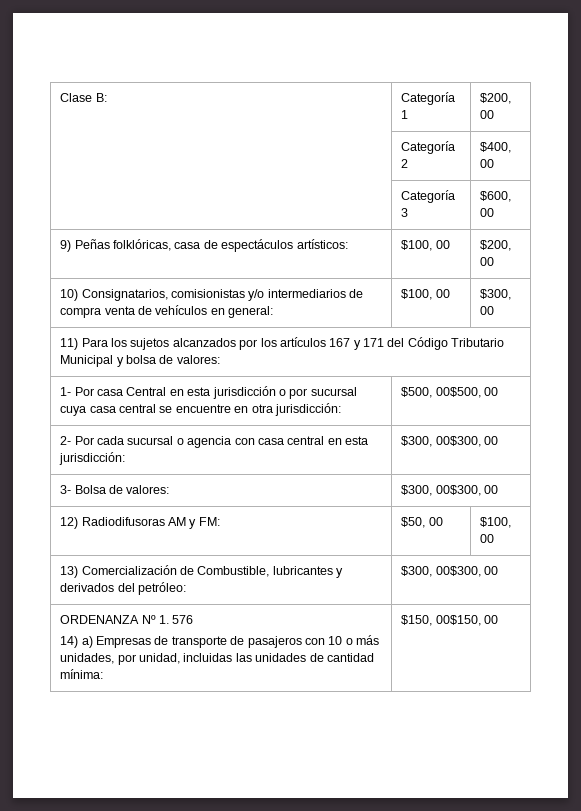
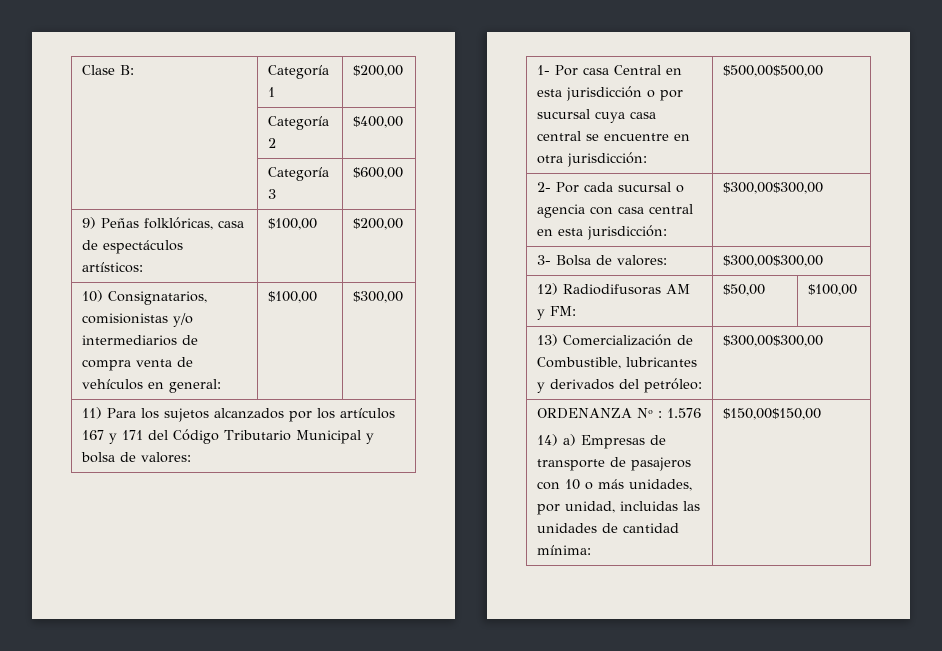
- Clase B: | Categoría 1 | $200, 00
+ Clase B: | Categoría 1 | $200,00
- | Categoría 2 | $400, 00
+ | Categoría 2 | $400,00
- | Categoría 3 | $600, 00
+ | Categoría 3 | $600,00
- 9) Peñas folklóricas, casa de espectáculos artísticos: | $100, 00 | $200, 00
+ 9) Peñas folklóricas, casa de espectáculos artísticos: | $100,00 | $200,00
- 10) Consignatarios, comisionistas y/o intermediarios de compra venta de vehículos en general: | $100, 00 | $300, 00
+ 10) Consignatarios, comisionistas y/o intermediarios de compra venta de vehículos en general: | $100,00 | $300,00
- 1- Por casa Central en esta jurisdicción o por sucursal cuya casa central se encuentre en otra jurisdicción: | $500, 00$500, 00
+ 1- Por casa Central en esta jurisdicción o por sucursal cuya casa central se encuentre en otra jurisdicción: | $500,00$500,00
- 2- Por cada sucursal o agencia con casa central en esta jurisdicción: | $300, 00$300, 00
+ 2- Por cada sucursal o agencia con casa central en esta jurisdicción: | $300,00$300,00
- 3- Bolsa de valores: | $300, 00$300, 00
+ 3- Bolsa de valores: | $300,00$300,00
- 12) Radiodifusoras AM y FM: | $50, 00 | $100, 00
+ 12) Radiodifusoras AM y FM: | $50,00 | $100,00
- 13) Comercialización de Combustible, lubricantes y derivados del petróleo: | $300, 00$300, 00
+ 13) Comercialización de Combustible, lubricantes y derivados del petróleo: | $300,00$300,00
- ORDENANZA Nº 1. 576
- 14) a) Empresas de transporte de pasajeros con 10 o más unidades, por unidad, incluidas las unidades de cantidad mínima: | $150, 00$150, 00
+ ORDENANZA Nº : 1.576
+ 14) a) Empresas de transporte de pasajeros con 10 o más unidades, por unidad, incluidas las unidades de cantidad mínima: | $150,00$150,00

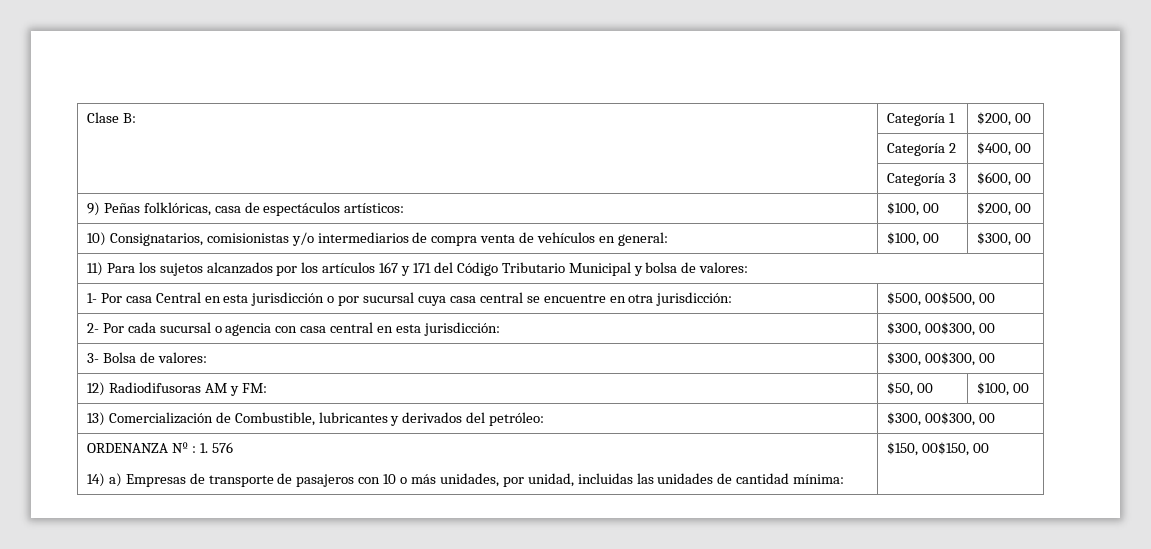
- Clase B: | Categoría 1 | $200,00
+ Clase B: | Categoría 1 | $200, 00
- | Categoría 2 | $400,00
+ | Categoría 2 | $400, 00
- | Categoría 3 | $600,00
+ | Categoría 3 | $600, 00
- 9) Peñas folklóricas, casa de espectáculos artísticos: | $100,00 | $200,00
+ 9) Peñas folklóricas, casa de espectáculos artísticos: | $100, 00 | $200, 00
- 10) Consignatarios, comisionistas y/o intermediarios de compra venta de vehículos en general: | $100,00 | $300,00
+ 10) Consignatarios, comisionistas y/o intermediarios de compra venta de vehículos en general: | $100, 00 | $300, 00
- 1- Por casa Central en esta jurisdicción o por sucursal cuya casa central se encuentre en otra jurisdicción: | $500,00$500,00
+ 1- Por casa Central en esta jurisdicción o por sucursal cuya casa central se encuentre en otra jurisdicción: | $500, 00$500, 00
- 2- Por cada sucursal o agencia con casa central en esta jurisdicción: | $300,00$300,00
+ 2- Por cada sucursal o agencia con casa central en esta jurisdicción: | $300, 00$300, 00
- 3- Bolsa de valores: | $300,00$300,00
+ 3- Bolsa de valores: | $300, 00$300, 00
- 12) Radiodifusoras AM y FM: | $50,00 | $100,00
+ 12) Radiodifusoras AM y FM: | $50, 00 | $100, 00
- 13) Comercialización de Combustible, lubricantes y derivados del petróleo: | $300,00$300,00
+ 13) Comercialización de Combustible, lubricantes y derivados del petróleo: | $300, 00$300, 00
- ORDENANZA Nº : 1.576
- 14) a) Empresas de transporte de pasajeros con 10 o más unidades, por unidad, incluidas las unidades de cantidad mínima: | $150,00$150,00
+ ORDENANZA Nº : 1. 576
+ 14) a) Empresas de transporte de pasajeros con 10 o más unidades, por unidad, incluidas las unidades de cantidad mínima: | $150, 00$150, 00

